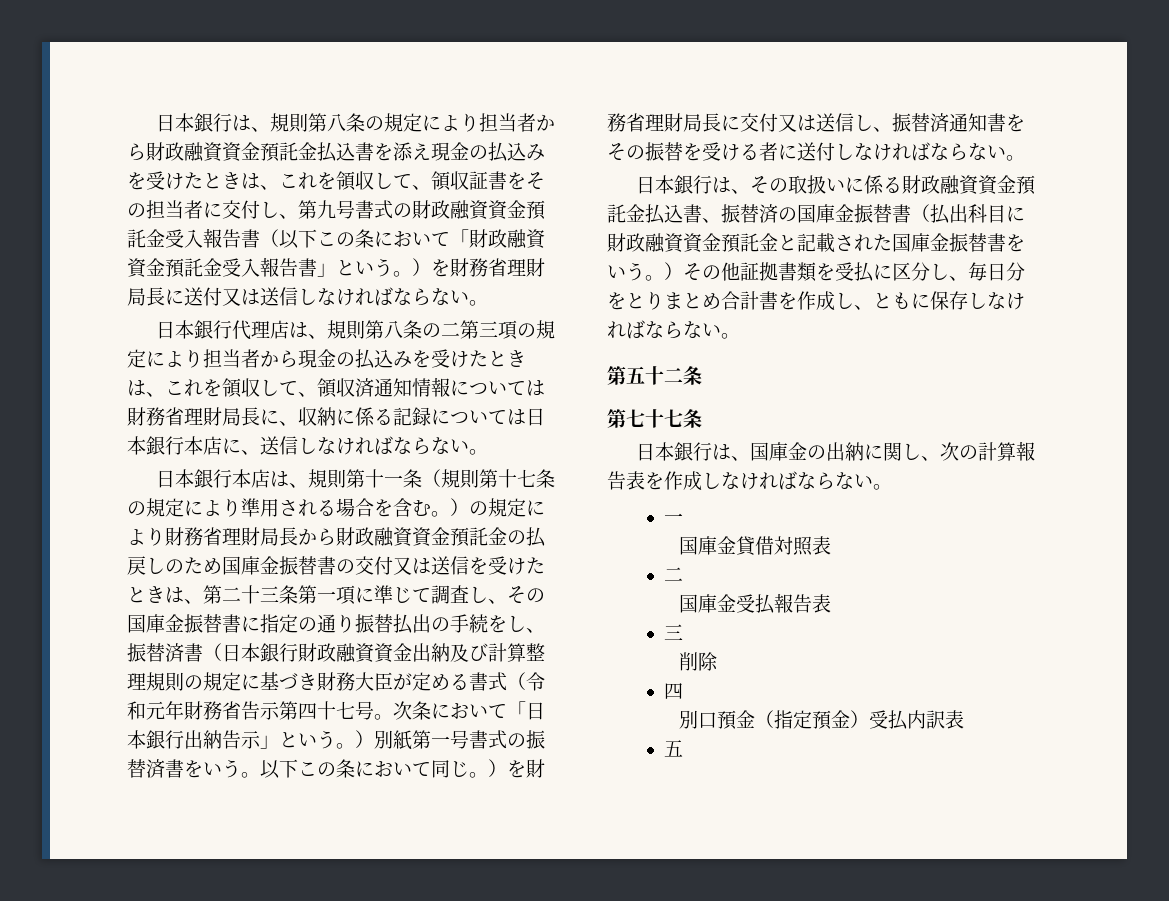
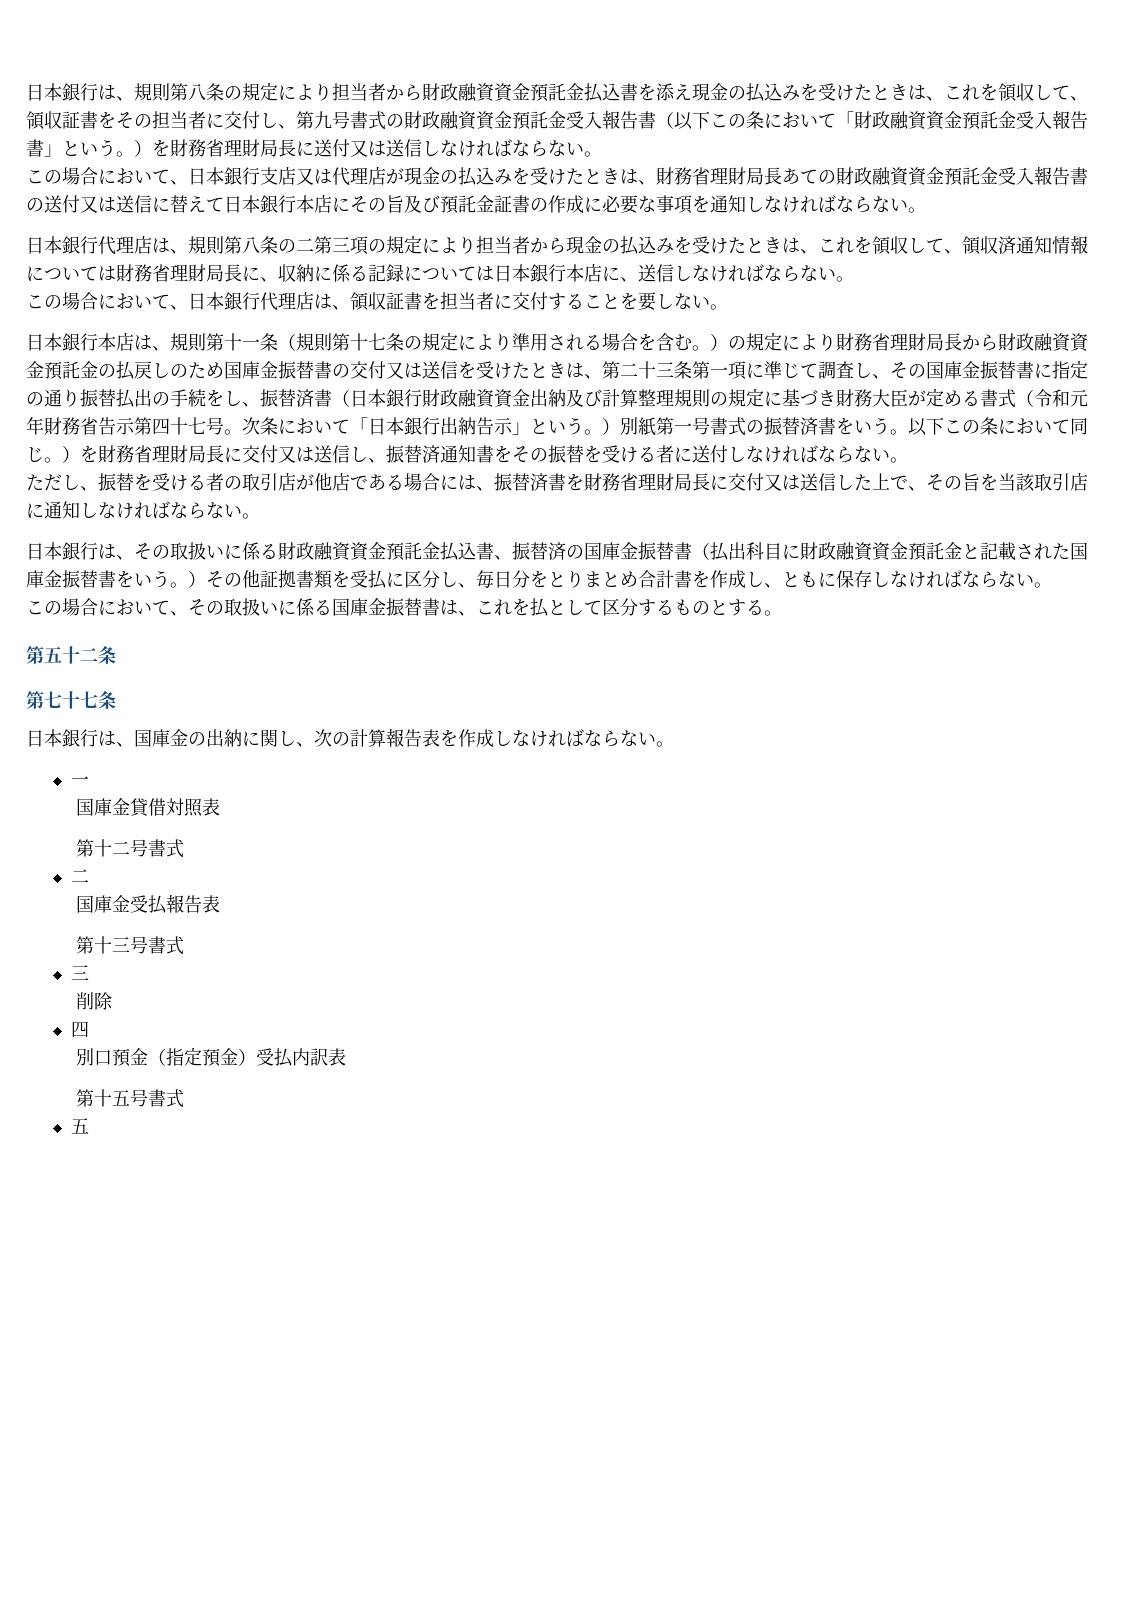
+ この場合において、日本銀行支店又は代理店が現金の払込みを受けたときは、財務省理財局長あての財政融資資金預託金受入報告書の送付又は送信に替えて日本銀行本店にその旨及び預託金証書の作成に必要な事項を通知しなければならない。
+ この場合において、日本銀行代理店は、領収証書を担当者に交付することを要しない。
+ ただし、振替を受ける者の取引店が他店である場合には、振替済書を財務省理財局長に交付又は送信した上で、その旨を当該取引店に通知しなければならない。
+ この場合において、その取扱いに係る国庫金振替書は、これを払として区分するものとする。
+ 第十二号書式
+ 第十三号書式
+ 第十五号書式

